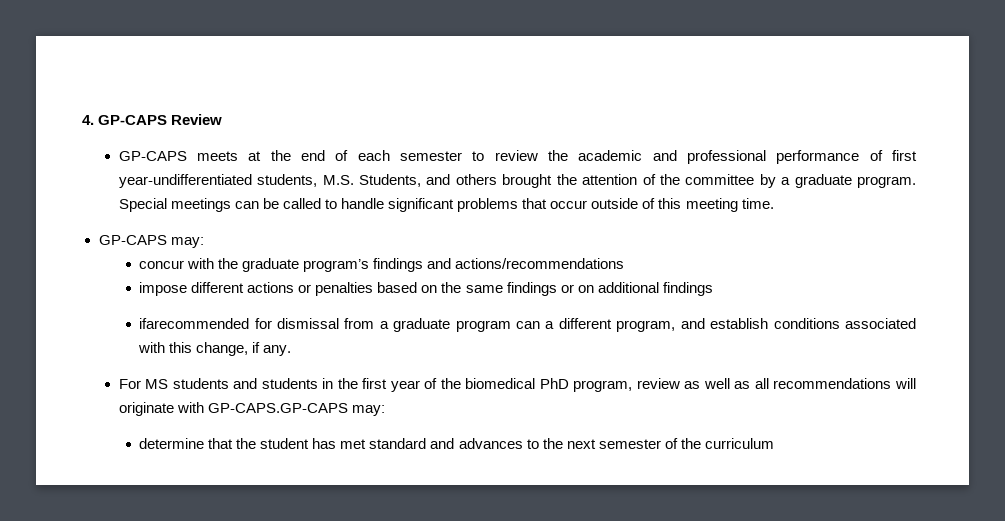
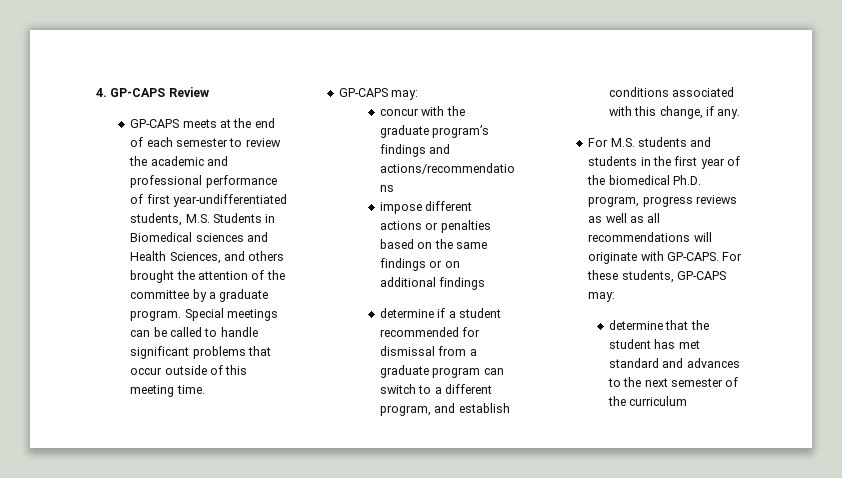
- GP-CAPS meets at the end of each semester to review the academic and professional performance of first year-undifferentiated students, M.S. Students, and others brought the attention of the committee by a graduate program.
+ GP-CAPS meets at the end of each semester to review the academic and professional performance of first year-undifferentiated students, M.S. Students in Biomedical sciences and Health Sciences, and others brought the attention of the committee by a graduate program.
- ifarecommended for dismissal from a graduate program can a different program, and establish conditions associated with this change, if any.
+ determine if a student recommended for dismissal from a graduate program can switch to a different program, and establish conditions associated with this change, if any.
- For MS students and students in the first year of the biomedical PhD program, review as well as all recommendations will originate with GP-CAPS.GP-CAPS may:
+ For M.S. students and students in the first year of the biomedical Ph.D. program, progress reviews as well as all recommendations will originate with GP-CAPS. For these students, GP-CAPS may:

